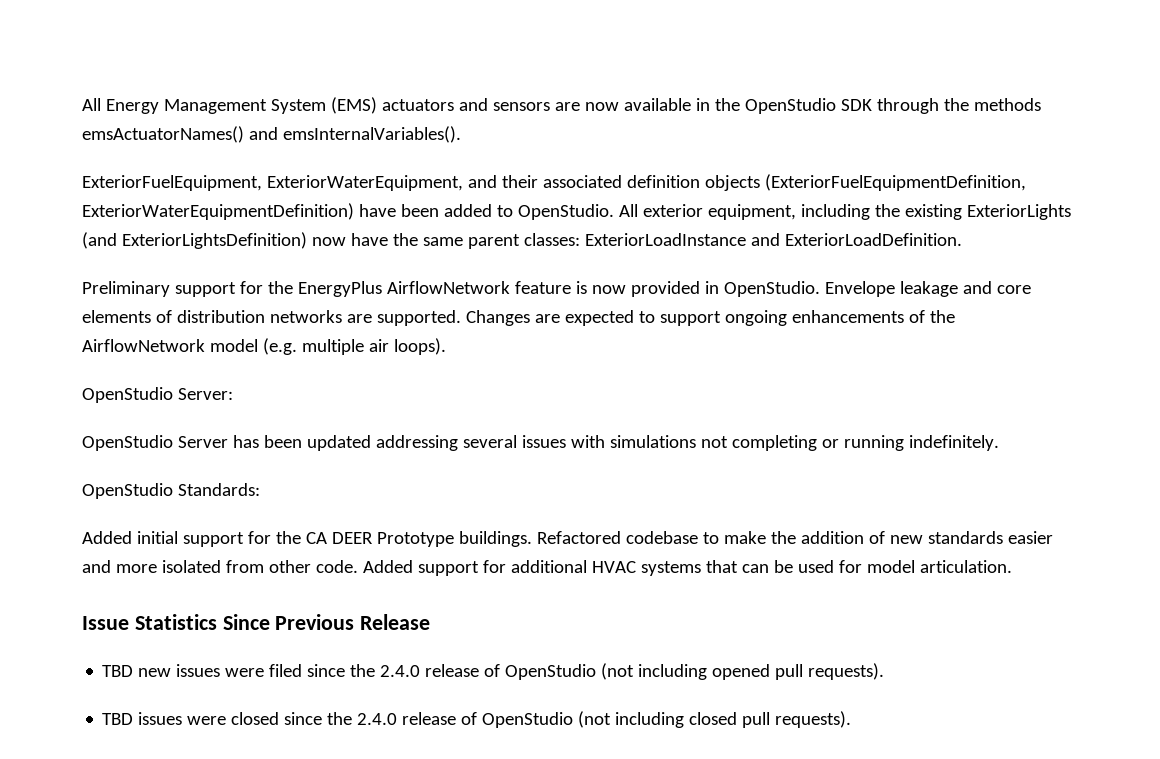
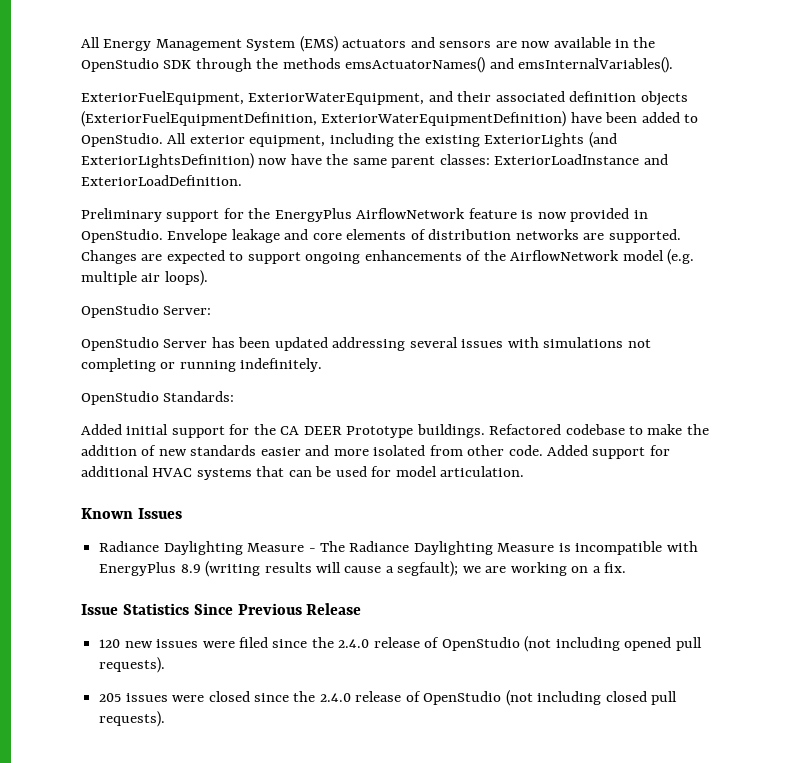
+ Known Issues
+ Radiance Daylighting Measure - The Radiance Daylighting Measure is incompatible with EnergyPlus 8.9 (writing results will cause a segfault); we are working on a fix.
- TBD new issues were filed since the 2.4.0 release of OpenStudio (not including opened pull requests).
+ 120 new issues were filed since the 2.4.0 release of OpenStudio (not including opened pull requests).
- TBD issues were closed since the 2.4.0 release of OpenStudio (not including closed pull requests).
+ 205 issues were closed since the 2.4.0 release of OpenStudio (not including closed pull requests).

